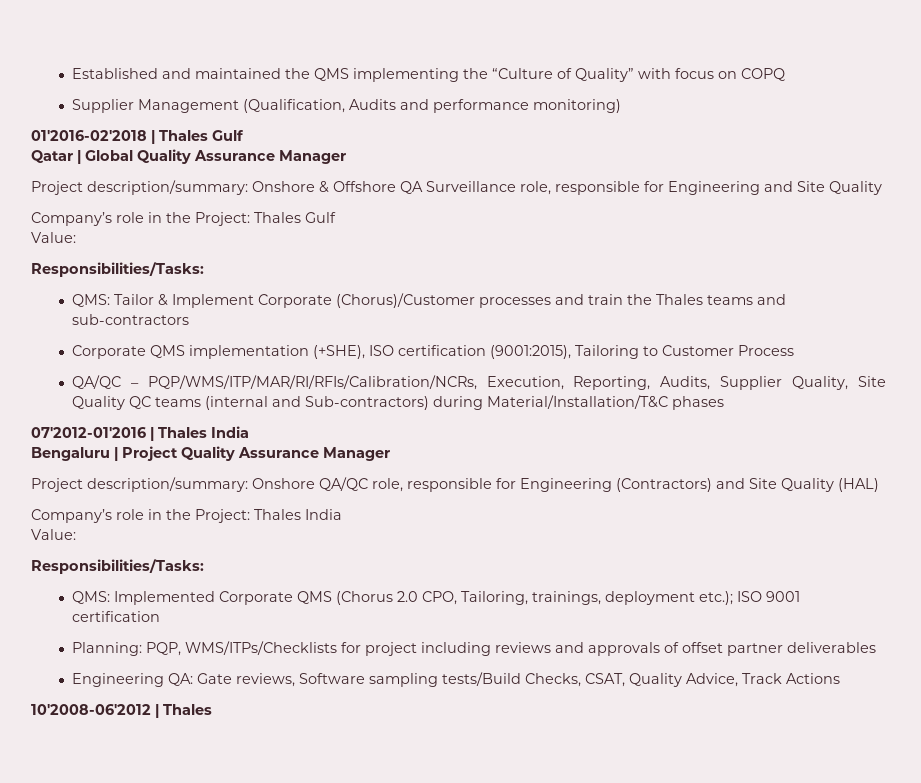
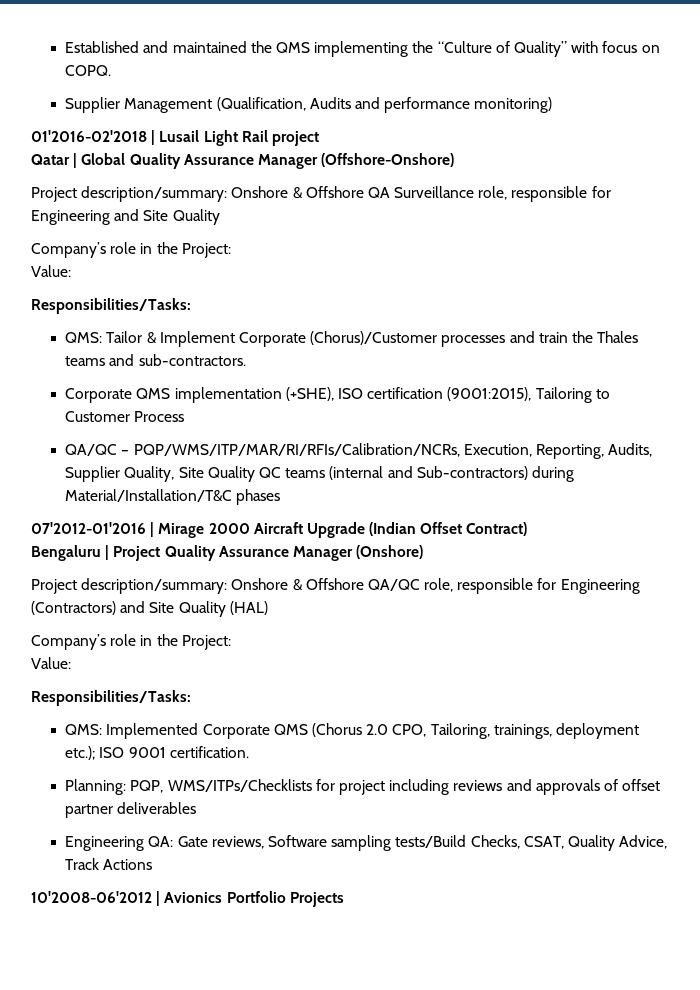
- Established and maintained the QMS implementing the “Culture of Quality” with focus on COPQ
+ Established and maintained the QMS implementing the “Culture of Quality” with focus on COPQ.
- 01'2016-02'2018 | Thales Gulf
+ 01'2016-02'2018 | Lusail Light Rail project
- Qatar | Global Quality Assurance Manager
+ Qatar | Global Quality Assurance Manager (Offshore-Onshore)
  Project description/summary: Onshore & Offshore QA Surveillance role, responsible for Engineering and Site Quality
- Company’s role in the Project: Thales Gulf
+ Company’s role in the Project:
- QMS: Tailor & Implement Corporate (Chorus)/Customer processes and train the Thales teams and sub-contractors
+ QMS: Tailor & Implement Corporate (Chorus)/Customer processes and train the Thales teams and sub-contractors.
- 07'2012-01'2016 | Thales India
+ 07'2012-01'2016 | Mirage 2000 Aircraft Upgrade (Indian Offset Contract)
- Bengaluru | Project Quality Assurance Manager
- Project description/summary: Onshore QA/QC role, responsible for Engineering (Contractors) and Site Quality (HAL)
- Company’s role in the Project: Thales India
+ Bengaluru | Project Quality Assurance Manager (Onshore)
+ Project description/summary: Onshore & Offshore QA/QC role, responsible for Engineering (Contractors) and Site Quality (HAL)
+ Company’s role in the Project:
- QMS: Implemented Corporate QMS (Chorus 2.0 CPO, Tailoring, trainings, deployment etc.); ISO 9001 certification
+ QMS: Implemented Corporate QMS (Chorus 2.0 CPO, Tailoring, trainings, deployment etc.); ISO 9001 certification.
- 10'2008-06'2012 | Thales
+ 10'2008-06'2012 | Avionics Portfolio Projects

